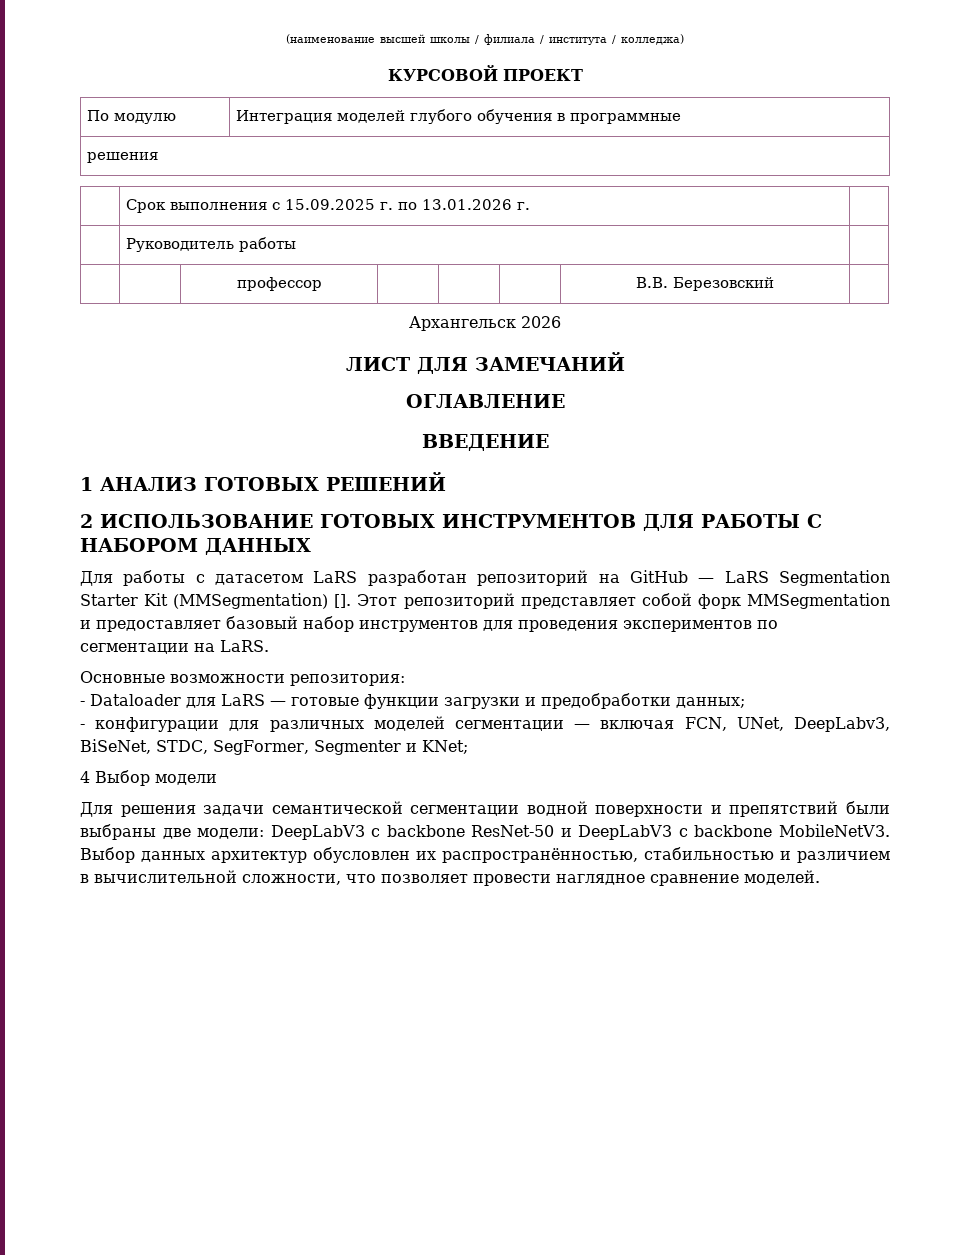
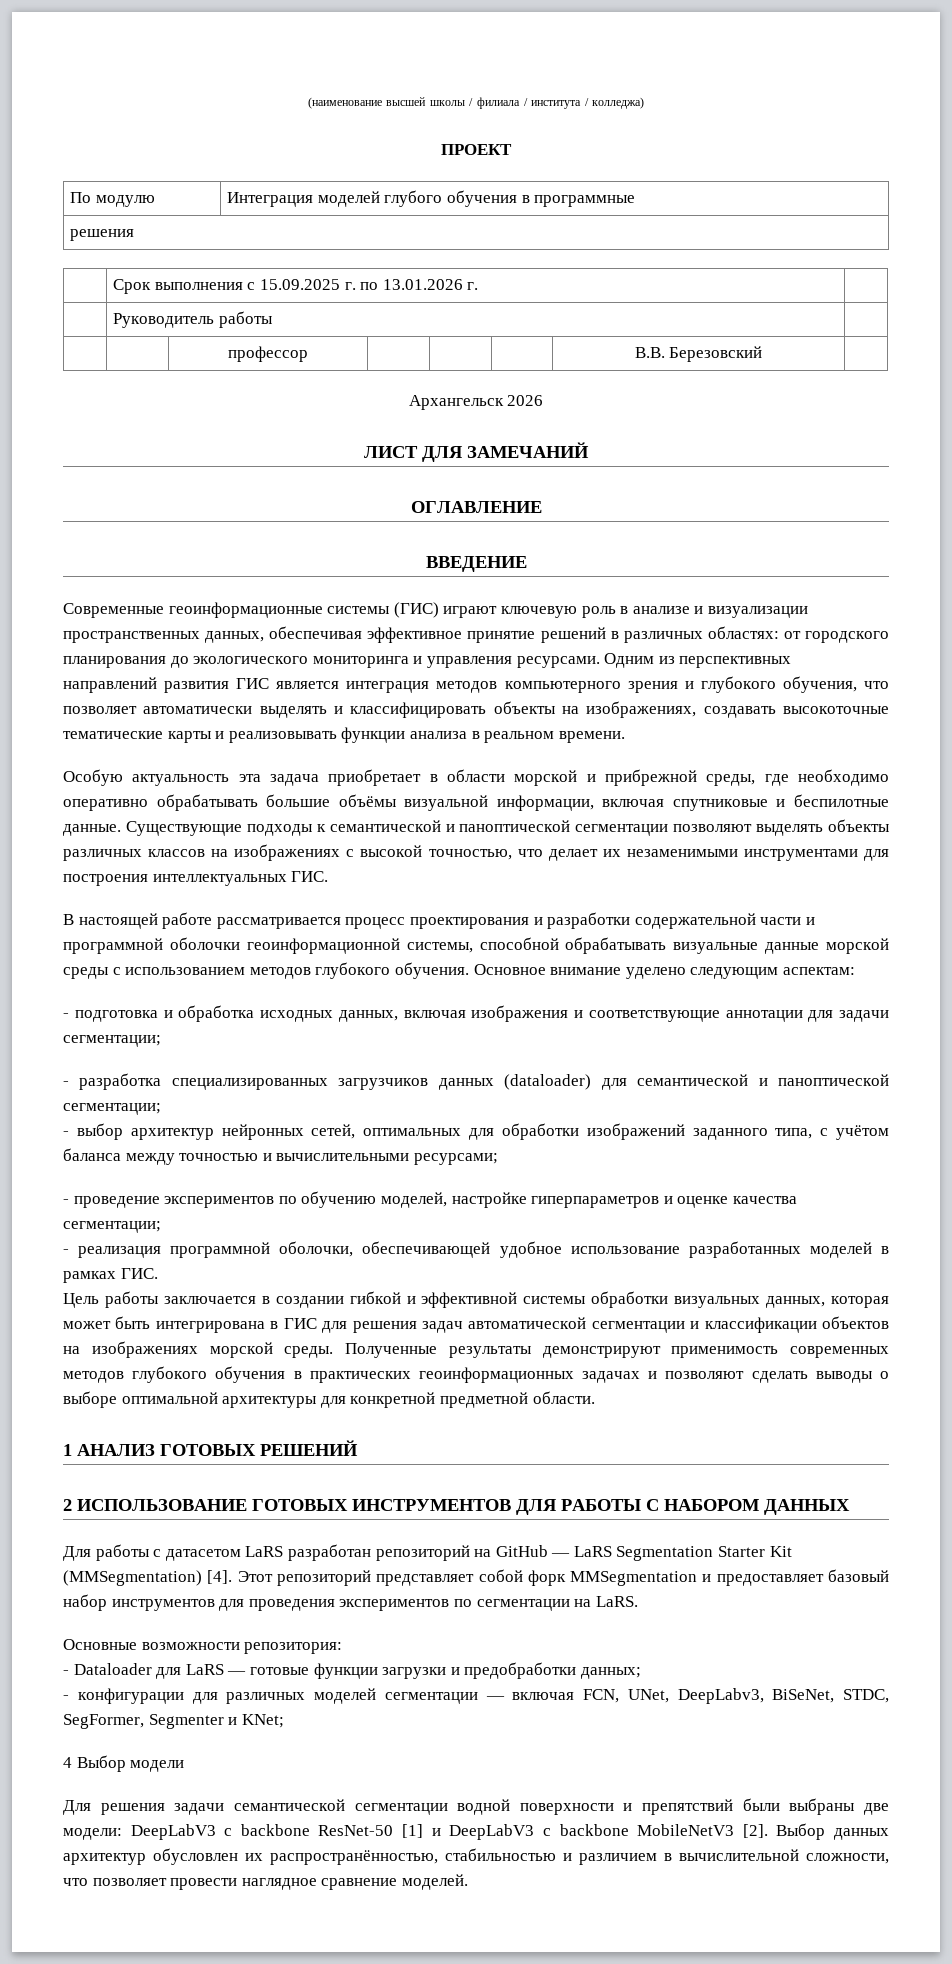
- КУРСОВОЙ ПРОЕКТ
+ ПРОЕКТ
+ Современные геоинформационные системы (ГИС) играют ключевую роль в анализе и визуализации пространственных данных, обеспечивая эффективное принятие решений в различных областях: от городского планирования до экологического мониторинга и управления ресурсами. Одним из перспективных направлений развития ГИС является интеграция методов компьютерного зрения и глубокого обучения, что позволяет автоматически выделять и классифицировать объекты на изображениях, создавать высокоточные тематические карты и реализовывать функции анализа в реальном времени.
+ Особую актуальность эта задача приобретает в области морской и прибрежной среды, где необходимо оперативно обрабатывать большие объёмы визуальной информации, включая спутниковые и беспилотные данные. Существующие подходы к семантической и паноптической сегментации позволяют выделять объекты различных классов на изображениях с высокой точностью, что делает их незаменимыми инструментами для построения интеллектуальных ГИС.
+ В настоящей работе рассматривается процесс проектирования и разработки содержательной части и программной оболочки геоинформационной системы, способной обрабатывать визуальные данные морской среды с использованием методов глубокого обучения. Основное внимание уделено следующим аспектам:
+ - подготовка и обработка исходных данных, включая изображения и соответствующие аннотации для задачи сегментации;
+ - разработка специализированных загрузчиков данных (dataloader) для семантической и паноптической сегментации;
+ - выбор архитектур нейронных сетей, оптимальных для обработки изображений заданного типа, с учётом баланса между точностью и вычислительными ресурсами;
+ - проведение экспериментов по обучению моделей, настройке гиперпараметров и оценке качества сегментации;
+ - реализация программной оболочки, обеспечивающей удобное использование разработанных моделей в рамках ГИС.
+ Цель работы заключается в создании гибкой и эффективной системы обработки визуальных данных, которая может быть интегрирована в ГИС для решения задач автоматической сегментации и классификации объектов на изображениях морской среды. Полученные результаты демонстрируют применимость современных методов глубокого обучения в практических геоинформационных задачах и позволяют сделать выводы о выборе оптимальной архитектуры для конкретной предметной области.
- Для работы с датасетом LaRS разработан репозиторий на GitHub — LaRS Segmentation Starter Kit (MMSegmentation) [].
+ Для работы с датасетом LaRS разработан репозиторий на GitHub — LaRS Segmentation Starter Kit (MMSegmentation) [4].
- Для решения задачи семантической сегментации водной поверхности и препятствий были выбраны две модели: DeepLabV3 с backbone ResNet-50 и DeepLabV3 с backbone MobileNetV3.
+ Для решения задачи семантической сегментации водной поверхности и препятствий были выбраны две модели: DeepLabV3 с backbone ResNet-50 [1] и DeepLabV3 с backbone MobileNetV3 [2].

